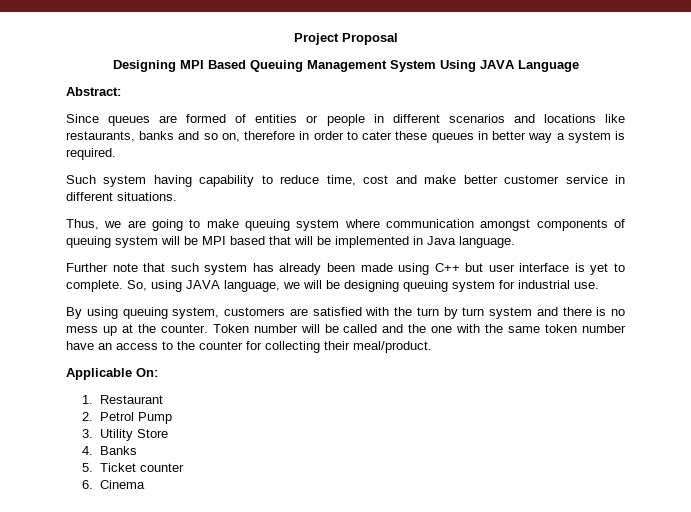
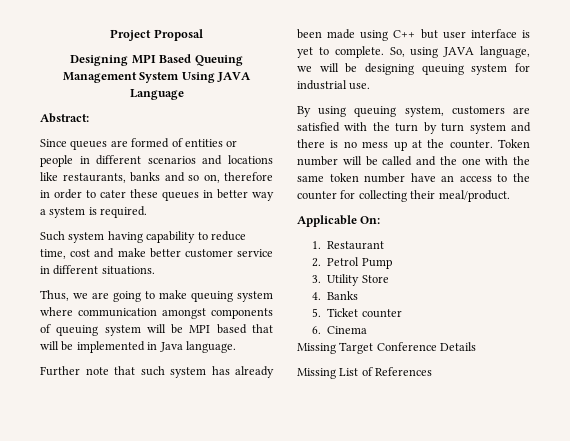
+ Missing Target Conference Details
+ Missing List of References

